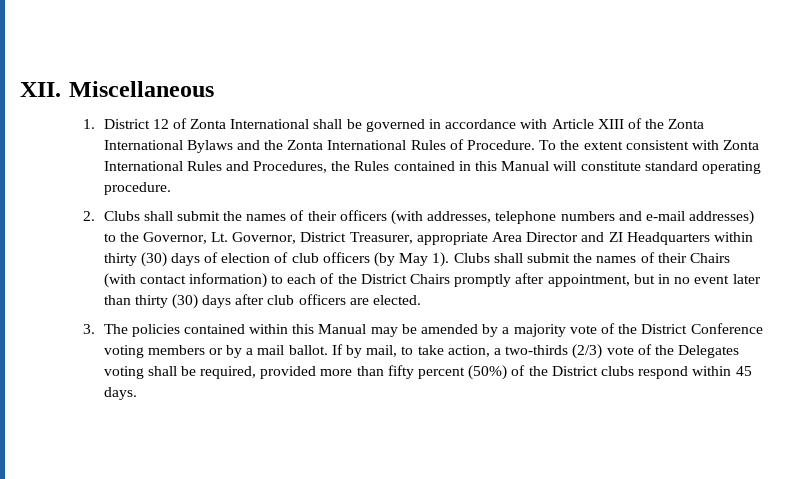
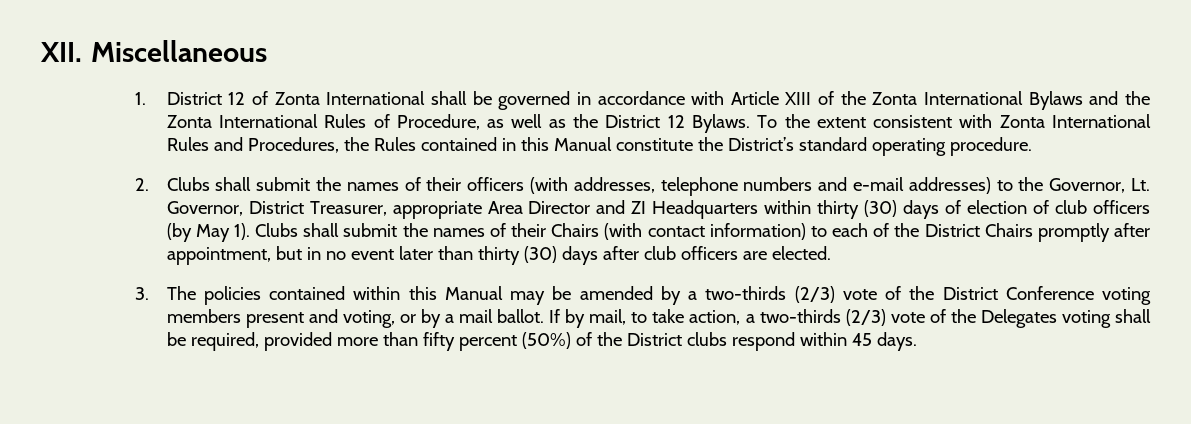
- 1. District 12 of Zonta International shall be governed in accordance with Article XIII of the Zonta International Bylaws and the Zonta International Rules of Procedure.
+ 1. District 12 of Zonta International shall be governed in accordance with Article XIII of the Zonta International Bylaws and the Zonta International Rules of Procedure, as well as the District 12 Bylaws.
- To the extent consistent with Zonta International Rules and Procedures, the Rules contained in this Manual will constitute standard operating procedure.
+ To the extent consistent with Zonta International Rules and Procedures, the Rules contained in this Manual constitute the District’s standard operating procedure.
- 3. The policies contained within this Manual may be amended by a majority vote of the District Conference voting members or by a mail ballot.
+ 3. The policies contained within this Manual may be amended by a two-thirds (2/3) vote of the District Conference voting members present and voting, or by a mail ballot.

